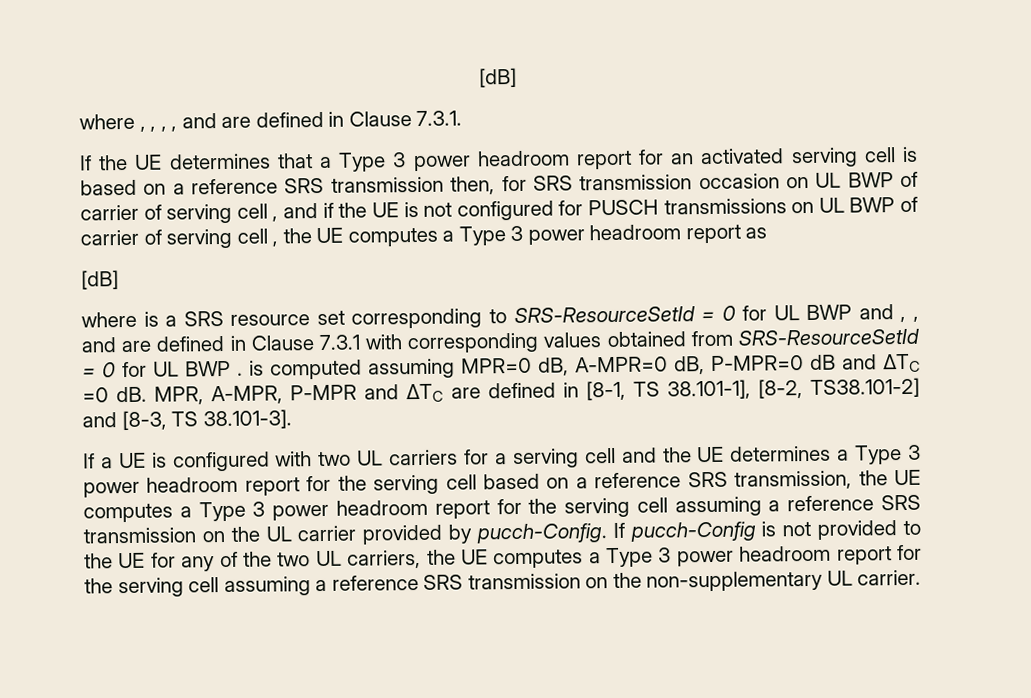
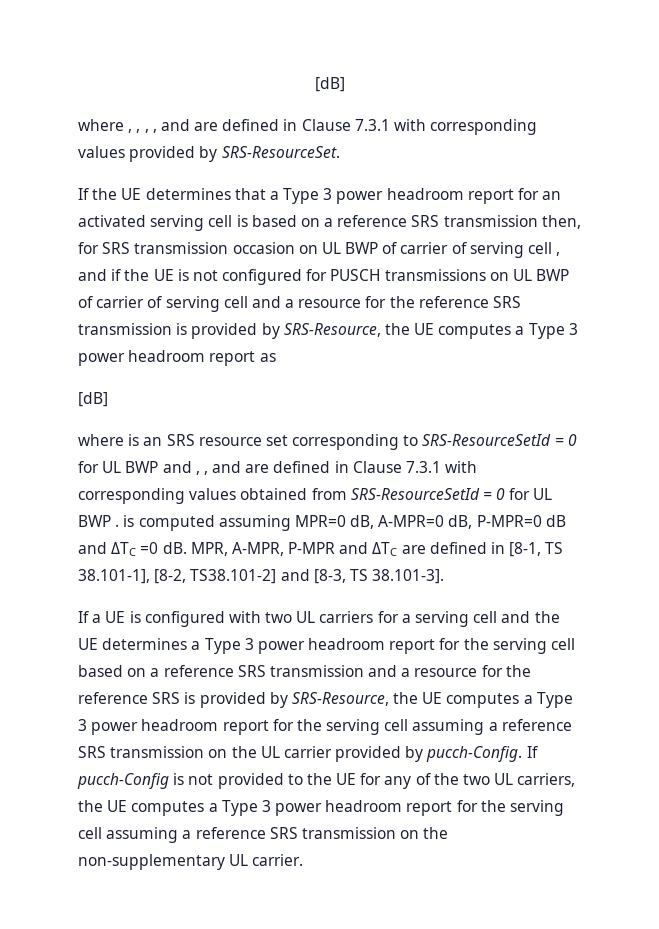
- where , , , , and are defined in Clause 7.3.1.
+ where , , , , and are defined in Clause 7.3.1 with corresponding values provided by SRS-ResourceSet.
- If the UE determines that a Type 3 power headroom report for an activated serving cell is based on a reference SRS transmission then, for SRS transmission occasion on UL BWP of carrier of serving cell , and if the UE is not configured for PUSCH transmissions on UL BWP of carrier of serving cell , the UE computes a Type 3 power headroom report as
+ If the UE determines that a Type 3 power headroom report for an activated serving cell is based on a reference SRS transmission then, for SRS transmission occasion on UL BWP of carrier of serving cell , and if the UE is not configured for PUSCH transmissions on UL BWP of carrier of serving cell and a resource for the reference SRS transmission is provided by SRS-Resource, the UE computes a Type 3 power headroom report as
- where is a SRS resource set corresponding to SRS-ResourceSetId = 0 for UL BWP and , , and are defined in Clause 7.3.1 with corresponding values obtained from SRS-ResourceSetId = 0 for UL BWP . is computed assuming MPR=0 dB, A-MPR=0 dB, P-MPR=0 dB and ΔTC =0 dB.
+ where is an SRS resource set corresponding to SRS-ResourceSetId = 0 for UL BWP and , , and are defined in Clause 7.3.1 with corresponding values obtained from SRS-ResourceSetId = 0 for UL BWP . is computed assuming MPR=0 dB, A-MPR=0 dB, P-MPR=0 dB and ΔTC =0 dB.
- If a UE is configured with two UL carriers for a serving cell and the UE determines a Type 3 power headroom report for the serving cell based on a reference SRS transmission, the UE computes a Type 3 power headroom report for the serving cell assuming a reference SRS transmission on the UL carrier provided by pucch-Config.
+ If a UE is configured with two UL carriers for a serving cell and the UE determines a Type 3 power headroom report for the serving cell based on a reference SRS transmission and a resource for the reference SRS is provided by SRS-Resource, the UE computes a Type 3 power headroom report for the serving cell assuming a reference SRS transmission on the UL carrier provided by pucch-Config.

